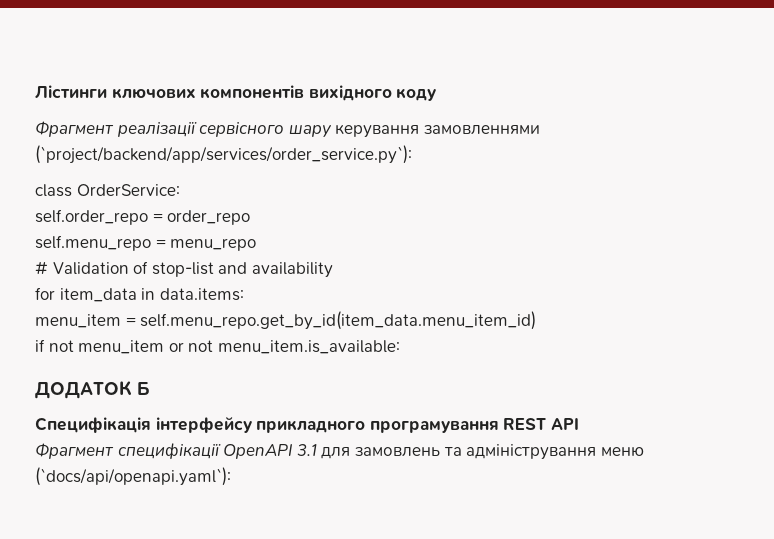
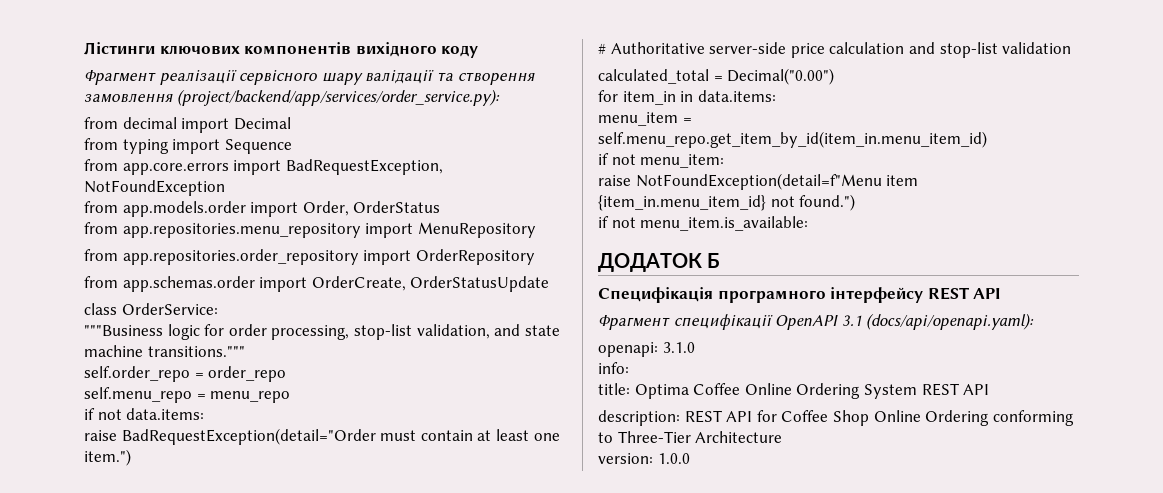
- Фрагмент реалізації сервісного шару керування замовленнями (`project/backend/app/services/order_service.py`):
+ Фрагмент реалізації сервісного шару валідації та створення замовлення (project/backend/app/services/order_service.py):
+ from decimal import Decimal
+ from typing import Sequence
+ from app.core.errors import BadRequestException, NotFoundException
+ from app.models.order import Order, OrderStatus
+ from app.repositories.menu_repository import MenuRepository
+ from app.repositories.order_repository import OrderRepository
+ from app.schemas.order import OrderCreate, OrderStatusUpdate
  class OrderService:
+ """Business logic for order processing, stop-list validation, and state machine transitions."""
- # Validation of stop-list and availability
- for item_data in data.items:
+ if not data.items:
+ raise BadRequestException(detail="Order must contain at least one item.")
+ # Authoritative server-side price calculation and stop-list validation
+ calculated_total = Decimal("0.00")
+ for item_in in data.items:
- menu_item = self.menu_repo.get_by_id(item_data.menu_item_id)
- if not menu_item or not menu_item.is_available:
+ menu_item = self.menu_repo.get_item_by_id(item_in.menu_item_id)
+ if not menu_item:
+ raise NotFoundException(detail=f"Menu item {item_in.menu_item_id} not found.")
+ if not menu_item.is_available:
- Специфікація інтерфейсу прикладного програмування REST API
+ Специфікація програмного інтерфейсу REST API
- Фрагмент специфікації OpenAPI 3.1 для замовлень та адміністрування меню (`docs/api/openapi.yaml`):
+ Фрагмент специфікації OpenAPI 3.1 (docs/api/openapi.yaml):
+ openapi: 3.1.0
+ info:
+ title: Optima Coffee Online Ordering System REST API
+ description: REST API for Coffee Shop Online Ordering conforming to Three-Tier Architecture
+ version: 1.0.0

